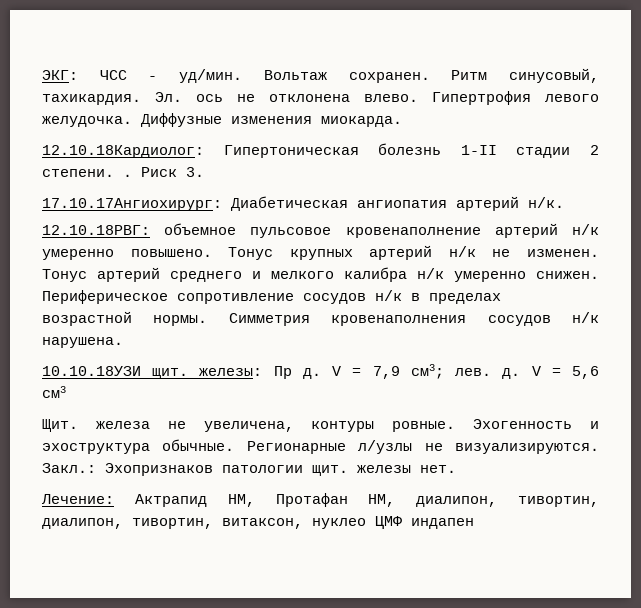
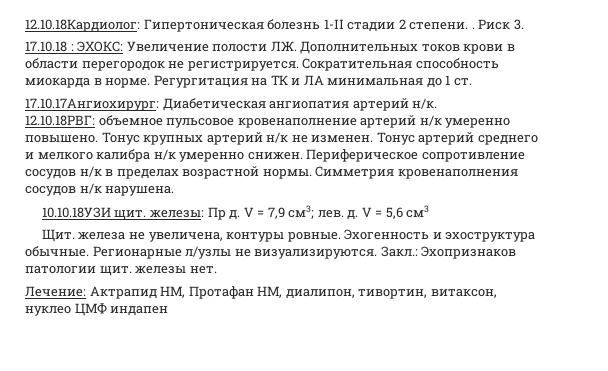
- ЭКГ: ЧСС - уд/мин. Вольтаж сохранен. Ритм синусовый, тахикардия. Эл. ось не отклонена влево. Гипертрофия левого желудочка. Диффузные изменения миокарда.
+ 17.10.18 : ЭХОКС: Увеличение полости ЛЖ. Дополнительных токов крови в области перегородок не регистрируется. Сократительная способность миокарда в норме. Регургитация на ТК и ЛА минимальная до 1 ст.
- Лечение: Актрапид НМ, Протафан НМ, диалипон, тивортин, диалипон, тивортин, витаксон, нуклео ЦМФ индапен
+ Лечение: Актрапид НМ, Протафан НМ, диалипон, тивортин, витаксон, нуклео ЦМФ индапен

